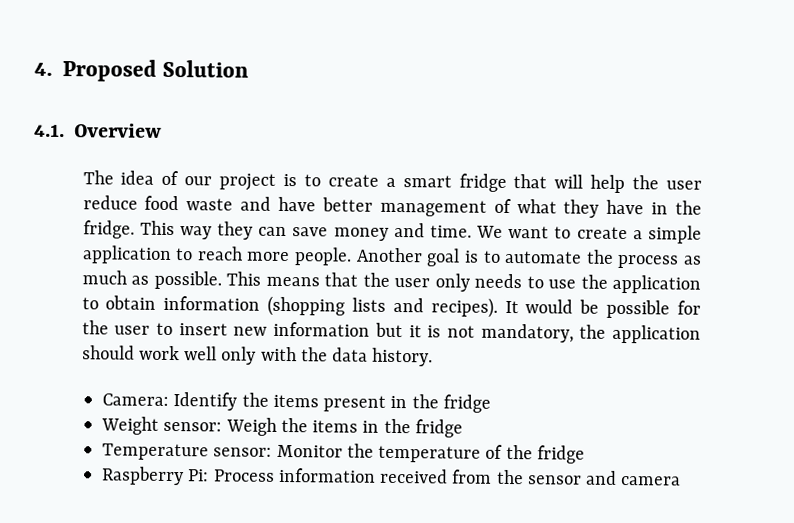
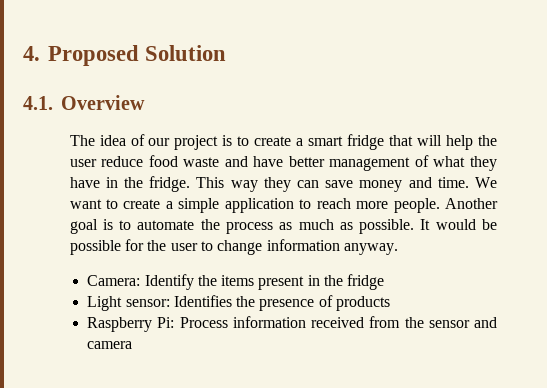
- This means that the user only needs to use the application to obtain information (shopping lists and recipes).
- It would be possible for the user to insert new information but it is not mandatory, the application should work well only with the data history.
+ It would be possible for the user to change information anyway.
- Weight sensor: Weigh the items in the fridge
- Temperature sensor: Monitor the temperature of the fridge
+ Light sensor: Identifies the presence of products

